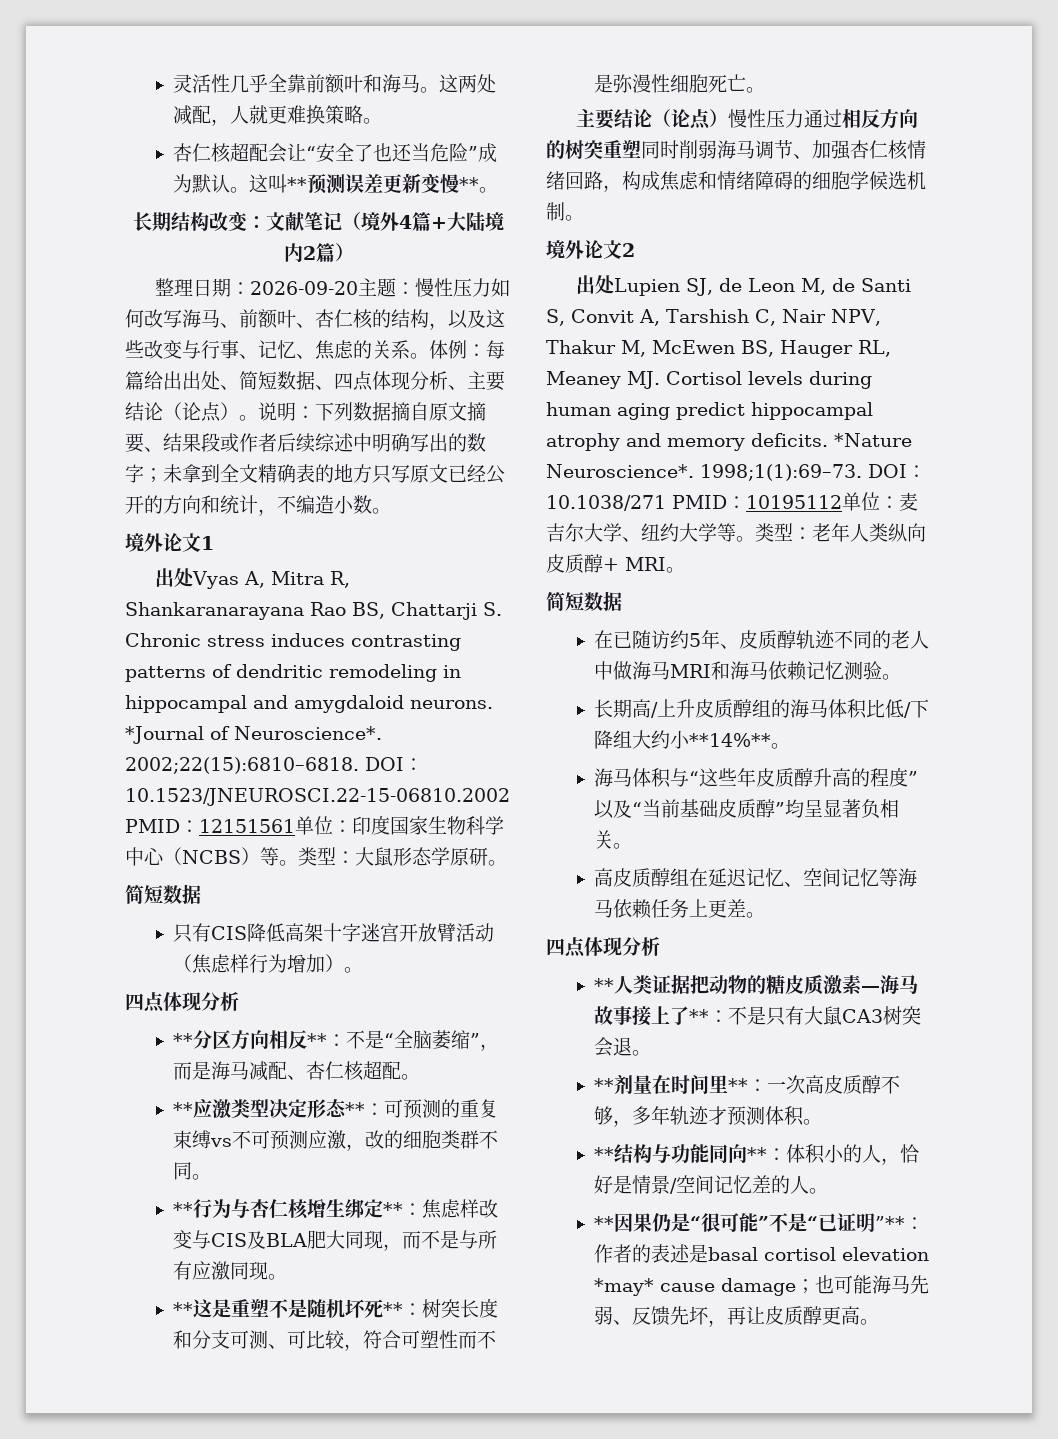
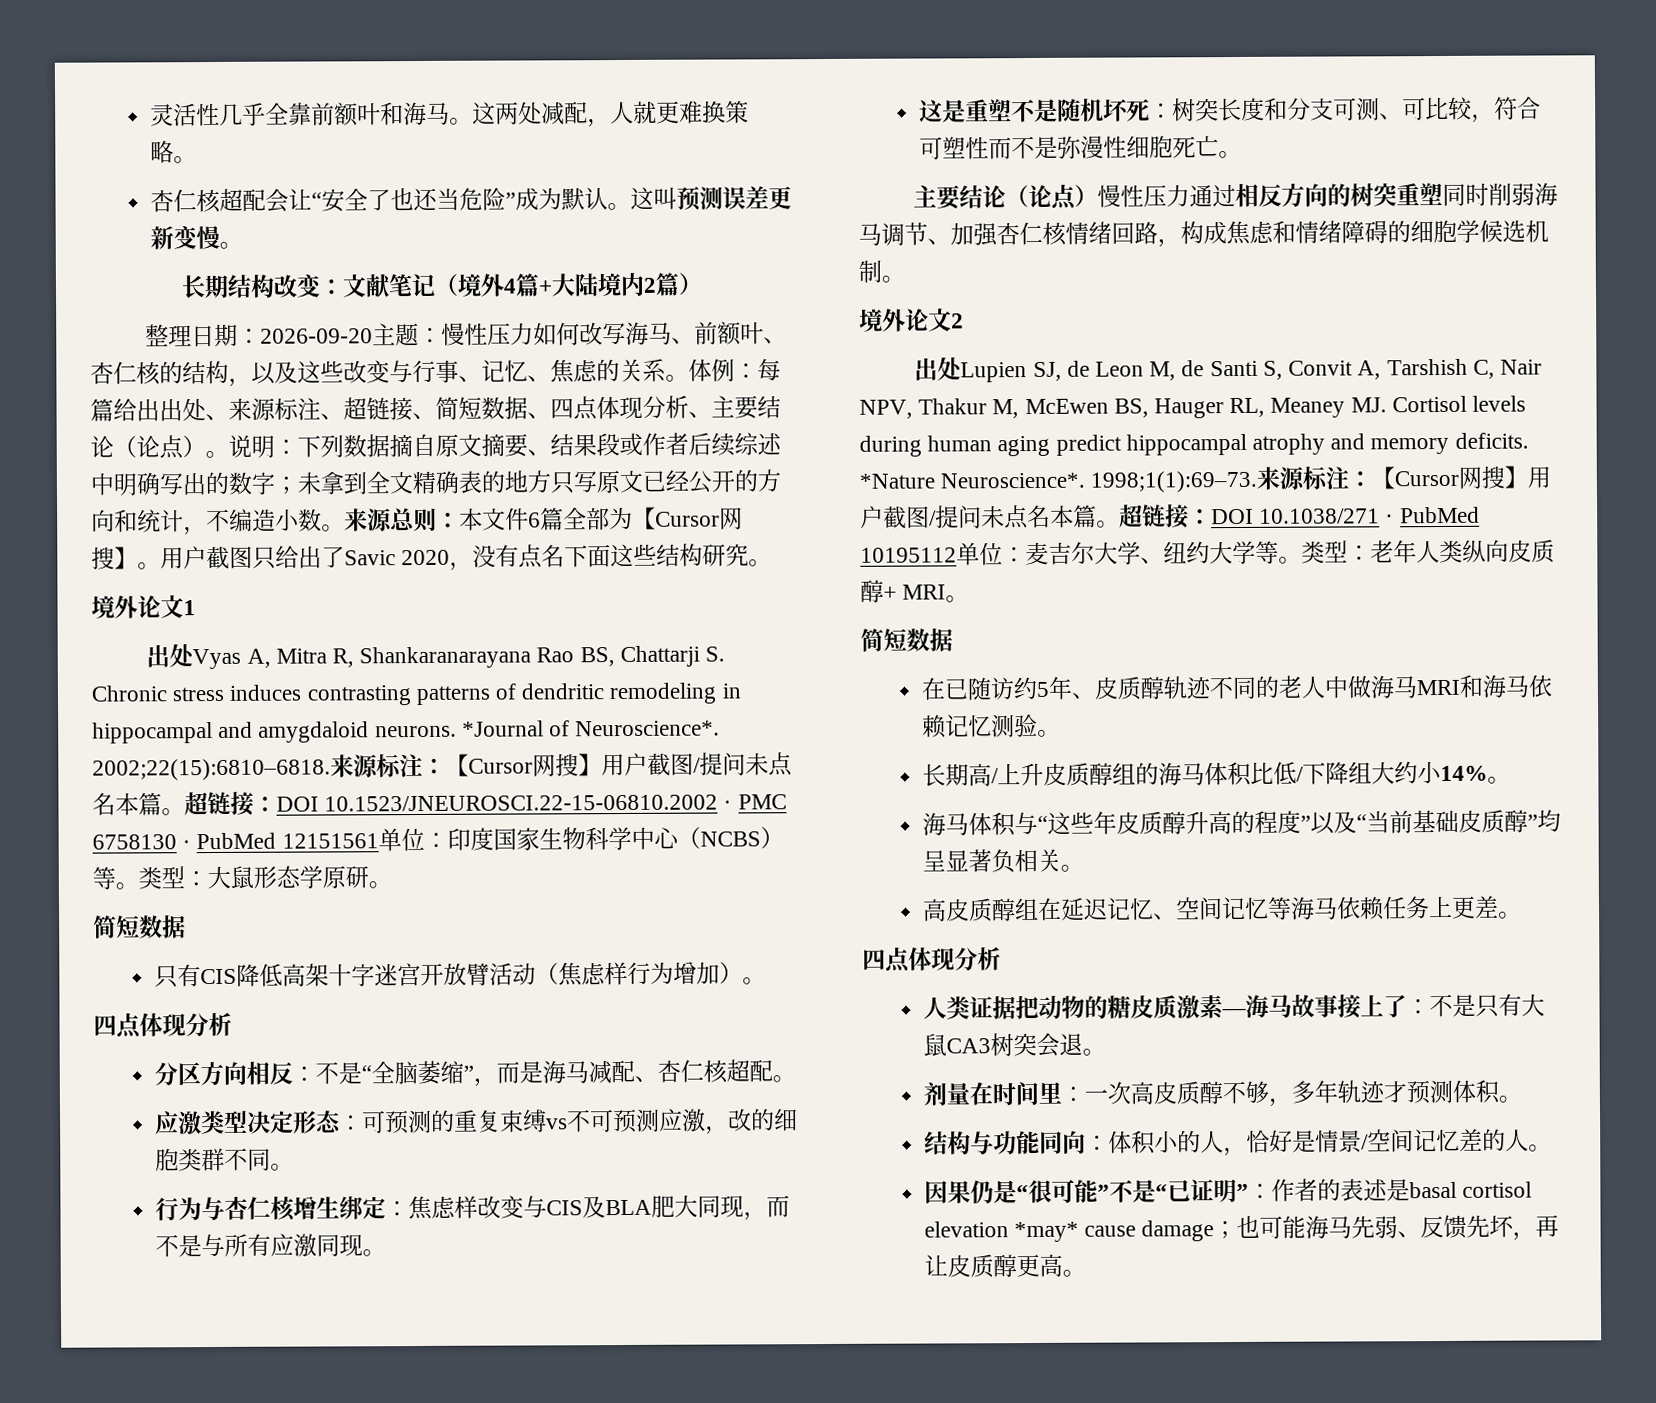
- 这叫**预测误差更新变慢**。
+ 这叫预测误差更新变慢。
- 体例：每篇给出出处、简短数据、四点体现分析、主要结论（论点）。
+ 体例：每篇给出出处、来源标注、超链接、简短数据、四点体现分析、主要结论（论点）。
+ 来源总则：本文件6篇全部为【Cursor网搜】。用户截图只给出了Savic 2020，没有点名下面这些结构研究。
- DOI：10.1523/JNEUROSCI.22-15-06810.2002 PMID：12151561单位：印度国家生物科学中心（NCBS）等。
+ 来源标注：【Cursor网搜】用户截图/提问未点名本篇。超链接：DOI 10.1523/JNEUROSCI.22-15-06810.2002 · PMC 6758130 · PubMed 12151561单位：印度国家生物科学中心（NCBS）等。
- **分区方向相反**：不是“全脑萎缩”，而是海马减配、杏仁核超配。
+ 分区方向相反：不是“全脑萎缩”，而是海马减配、杏仁核超配。
- **应激类型决定形态**：可预测的重复束缚vs不可预测应激，改的细胞类群不同。
+ 应激类型决定形态：可预测的重复束缚vs不可预测应激，改的细胞类群不同。
- **行为与杏仁核增生绑定**：焦虑样改变与CIS及BLA肥大同现，而不是与所有应激同现。
+ 行为与杏仁核增生绑定：焦虑样改变与CIS及BLA肥大同现，而不是与所有应激同现。
- **这是重塑不是随机坏死**：树突长度和分支可测、可比较，符合可塑性而不是弥漫性细胞死亡。
+ 这是重塑不是随机坏死：树突长度和分支可测、可比较，符合可塑性而不是弥漫性细胞死亡。
- DOI：10.1038/271 PMID：10195112单位：麦吉尔大学、纽约大学等。
+ 来源标注：【Cursor网搜】用户截图/提问未点名本篇。超链接：DOI 10.1038/271 · PubMed 10195112单位：麦吉尔大学、纽约大学等。
- 长期高/上升皮质醇组的海马体积比低/下降组大约小**14%**。
+ 长期高/上升皮质醇组的海马体积比低/下降组大约小14%。
- **人类证据把动物的糖皮质激素—海马故事接上了**：不是只有大鼠CA3树突会退。
+ 人类证据把动物的糖皮质激素—海马故事接上了：不是只有大鼠CA3树突会退。
- **剂量在时间里**：一次高皮质醇不够，多年轨迹才预测体积。
+ 剂量在时间里：一次高皮质醇不够，多年轨迹才预测体积。
- **结构与功能同向**：体积小的人，恰好是情景/空间记忆差的人。
+ 结构与功能同向：体积小的人，恰好是情景/空间记忆差的人。
- **因果仍是“很可能”不是“已证明”**：作者的表述是basal cortisol elevation *may* cause damage；也可能海马先弱、反馈先坏，再让皮质醇更高。
+ 因果仍是“很可能”不是“已证明”：作者的表述是basal cortisol elevation *may* cause damage；也可能海马先弱、反馈先坏，再让皮质醇更高。

